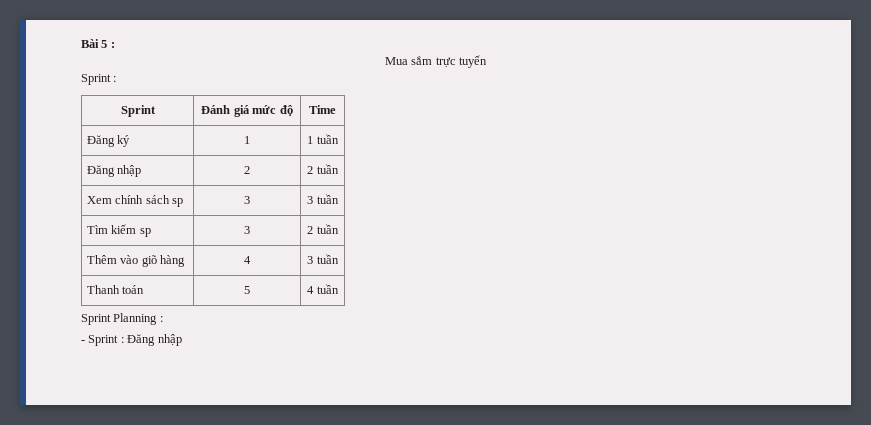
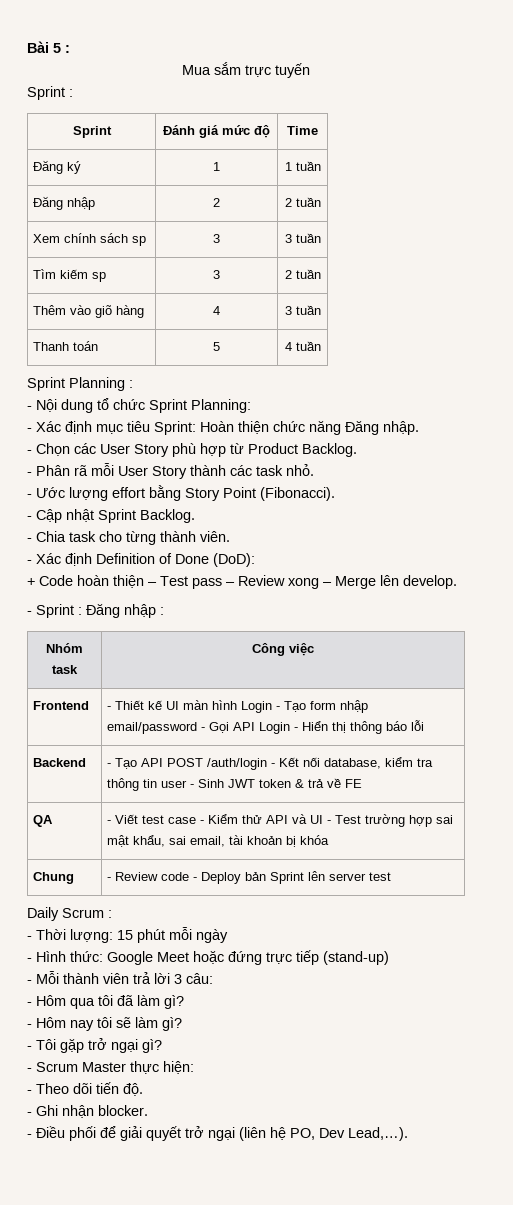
+ - Nội dung tổ chức Sprint Planning:
+ - Xác định mục tiêu Sprint: Hoàn thiện chức năng Đăng nhập.
+ - Chọn các User Story phù hợp từ Product Backlog.
+ - Phân rã mỗi User Story thành các task nhỏ.
+ - Ước lượng effort bằng Story Point (Fibonacci).
+ - Cập nhật Sprint Backlog.
+ - Chia task cho từng thành viên.
+ - Xác định Definition of Done (DoD):
+ + Code hoàn thiện – Test pass – Review xong – Merge lên develop.
- - Sprint : Đăng nhập
+ - Sprint : Đăng nhập :
+ Nhóm task | Công việc
+ Frontend | - Thiết kế UI màn hình Login - Tạo form nhập email/password - Gọi API Login - Hiển thị thông báo lỗi
+ Backend | - Tạo API POST /auth/login - Kết nối database, kiểm tra thông tin user - Sinh JWT token & trả về FE
+ QA | - Viết test case - Kiểm thử API và UI - Test trường hợp sai mật khẩu, sai email, tài khoản bị khóa
+ Chung | - Review code - Deploy bản Sprint lên server test
+ Daily Scrum :
+ - Thời lượng: 15 phút mỗi ngày
+ - Hình thức: Google Meet hoặc đứng trực tiếp (stand-up)
+ - Mỗi thành viên trả lời 3 câu:
+ - Hôm qua tôi đã làm gì?
+ - Hôm nay tôi sẽ làm gì?
+ - Tôi gặp trở ngại gì?
+ - Scrum Master thực hiện:
+ - Theo dõi tiến độ.
+ - Ghi nhận blocker.
+ - Điều phối để giải quyết trở ngại (liên hệ PO, Dev Lead,…).

